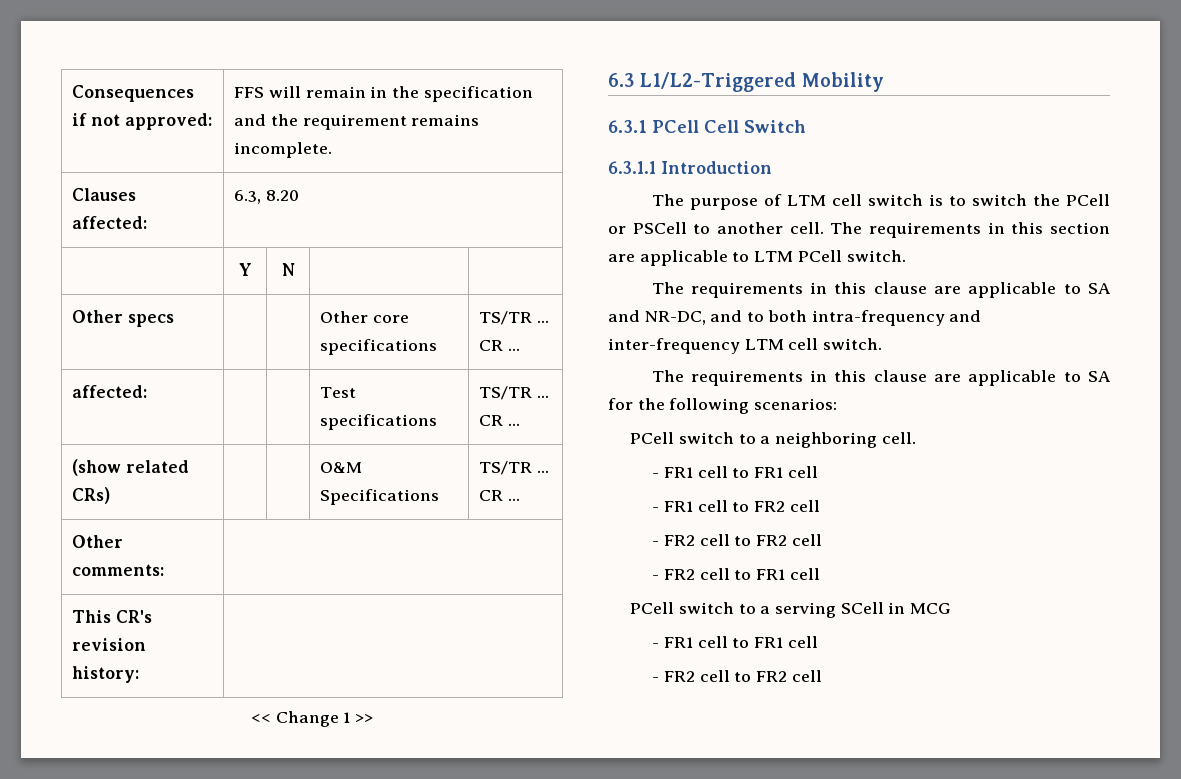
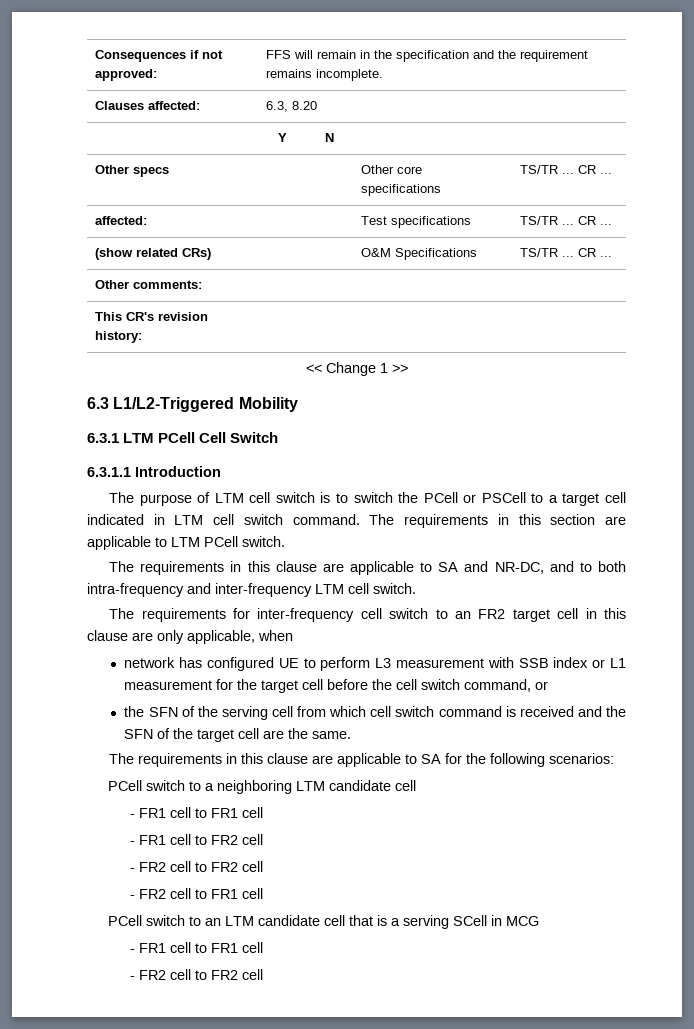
- 6.3.1 PCell Cell Switch
+ 6.3.1 LTM PCell Cell Switch
- The purpose of LTM cell switch is to switch the PCell or PSCell to another cell.
+ The purpose of LTM cell switch is to switch the PCell or PSCell to a target cell indicated in LTM cell switch command.
+ The requirements for inter-frequency cell switch to an FR2 target cell in this clause are only applicable, when
+ network has configured UE to perform L3 measurement with SSB index or L1 measurement for the target cell before the cell switch command, or
+ the SFN of the serving cell from which cell switch command is received and the SFN of the target cell are the same.
- PCell switch to a neighboring cell.
+ PCell switch to a neighboring LTM candidate cell
- PCell switch to a serving SCell in MCG
+ PCell switch to an LTM candidate cell that is a serving SCell in MCG

